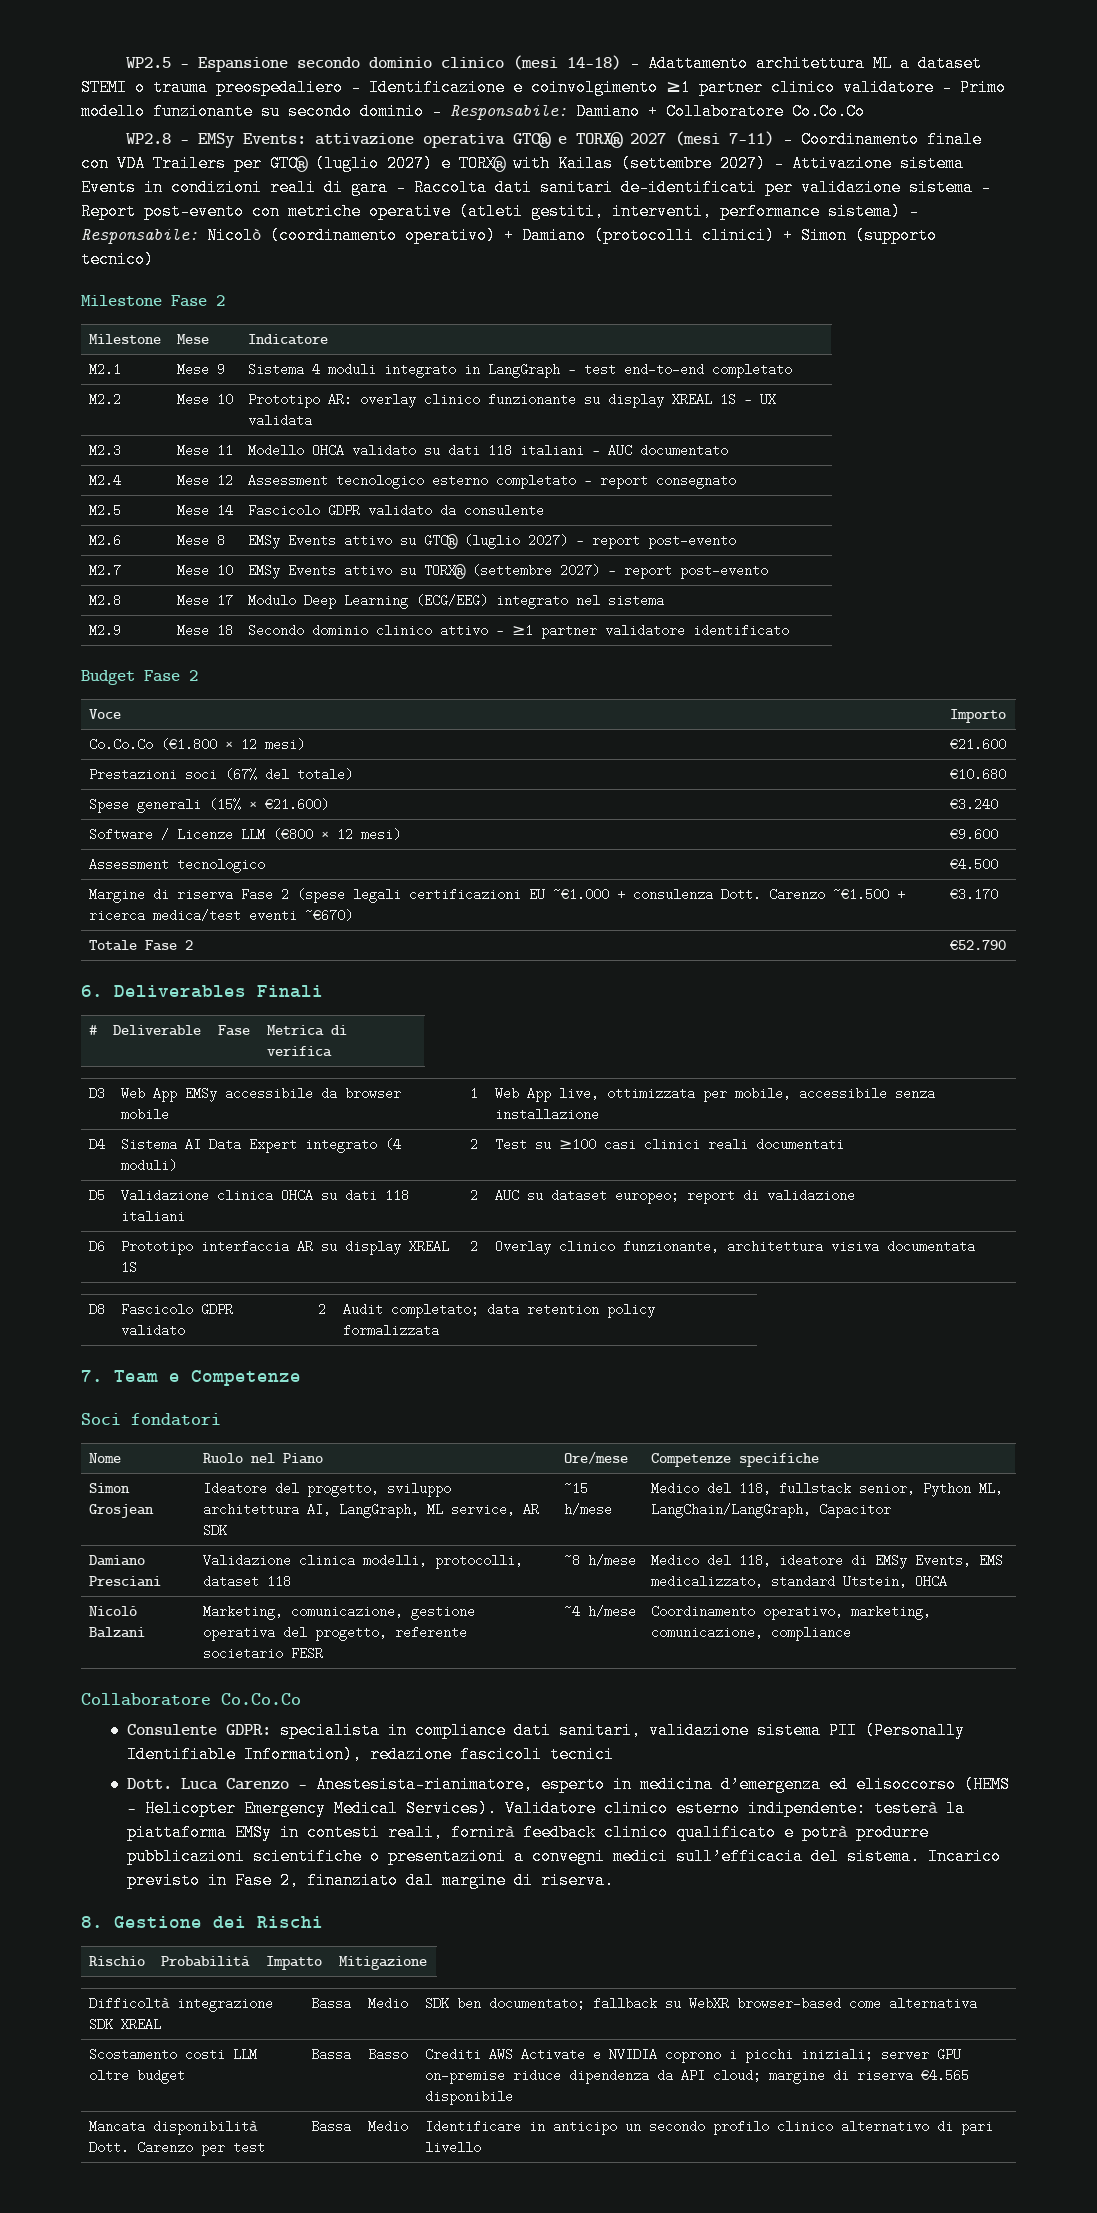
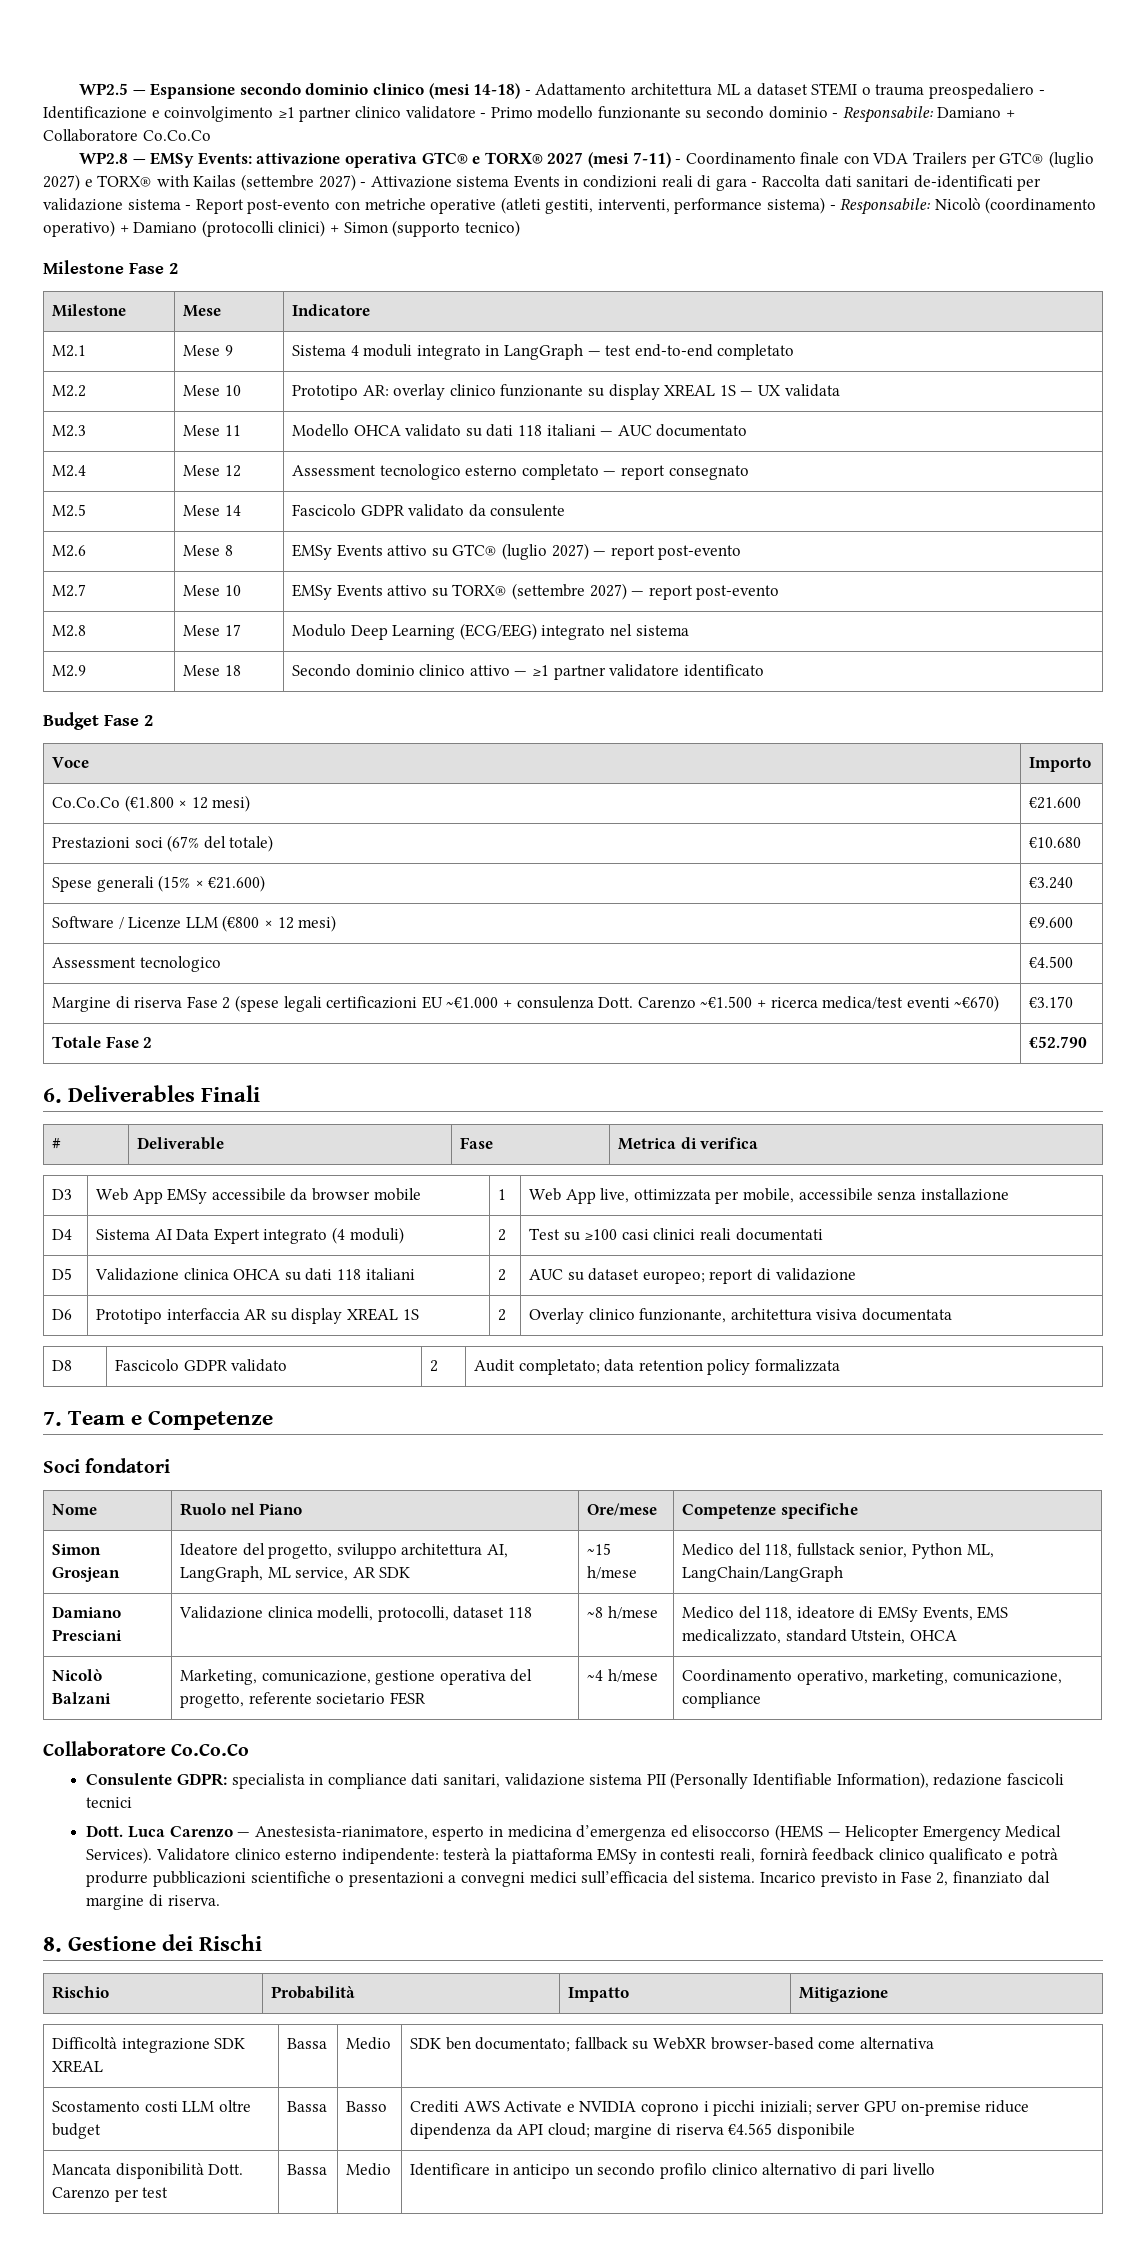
- Simon Grosjean | Ideatore del progetto, sviluppo architettura AI, LangGraph, ML service, AR SDK | ~15 h/mese | Medico del 118, fullstack senior, Python ML, LangChain/LangGraph, Capacitor
+ Simon Grosjean | Ideatore del progetto, sviluppo architettura AI, LangGraph, ML service, AR SDK | ~15 h/mese | Medico del 118, fullstack senior, Python ML, LangChain/LangGraph

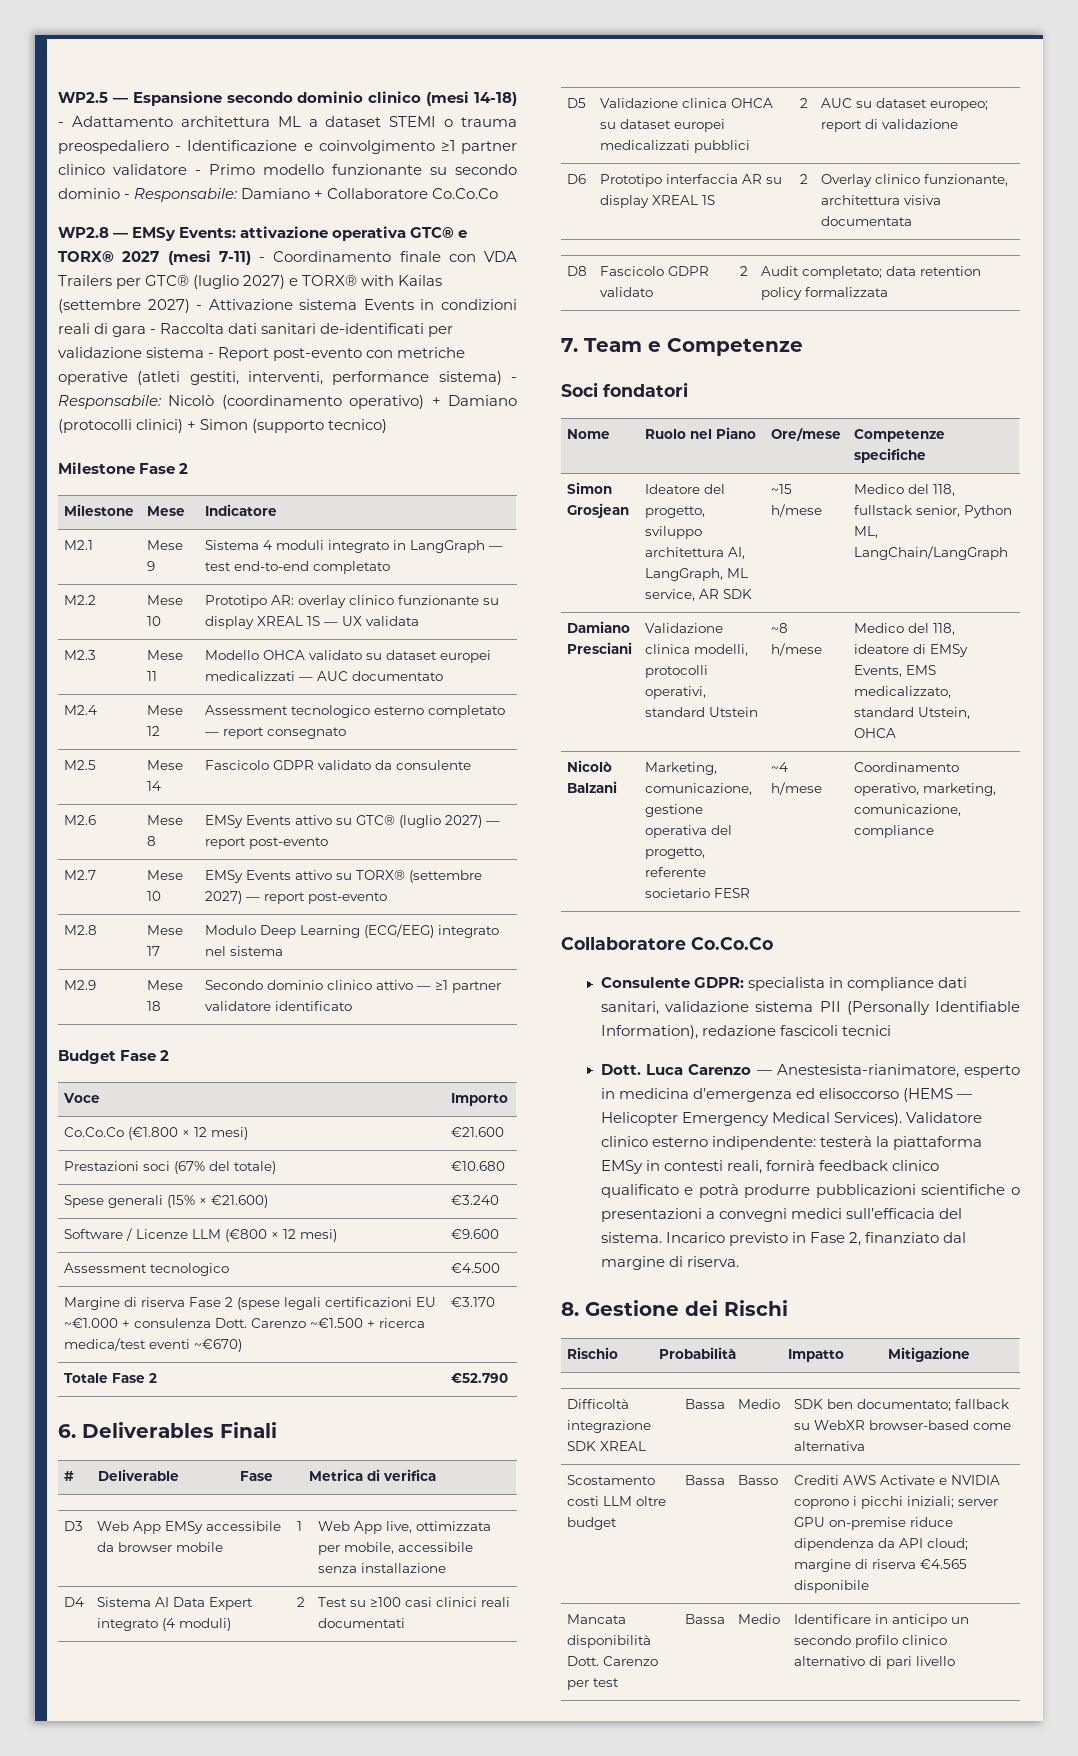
- M2.3 | Mese 11 | Modello OHCA validato su dati 118 italiani — AUC documentato
+ M2.3 | Mese 11 | Modello OHCA validato su dataset europei medicalizzati — AUC documentato
- D5 | Validazione clinica OHCA su dati 118 italiani | 2 | AUC su dataset europeo; report di validazione
+ D5 | Validazione clinica OHCA su dataset europei medicalizzati pubblici | 2 | AUC su dataset europeo; report di validazione
- Damiano Presciani | Validazione clinica modelli, protocolli, dataset 118 | ~8 h/mese | Medico del 118, ideatore di EMSy Events, EMS medicalizzato, standard Utstein, OHCA
+ Damiano Presciani | Validazione clinica modelli, protocolli operativi, standard Utstein | ~8 h/mese | Medico del 118, ideatore di EMSy Events, EMS medicalizzato, standard Utstein, OHCA

